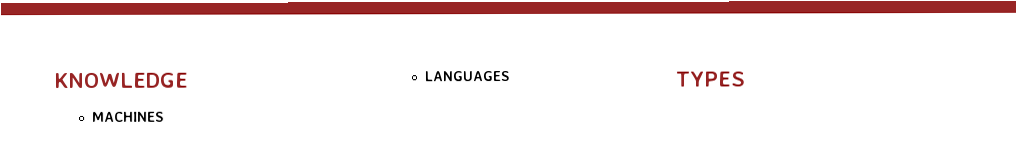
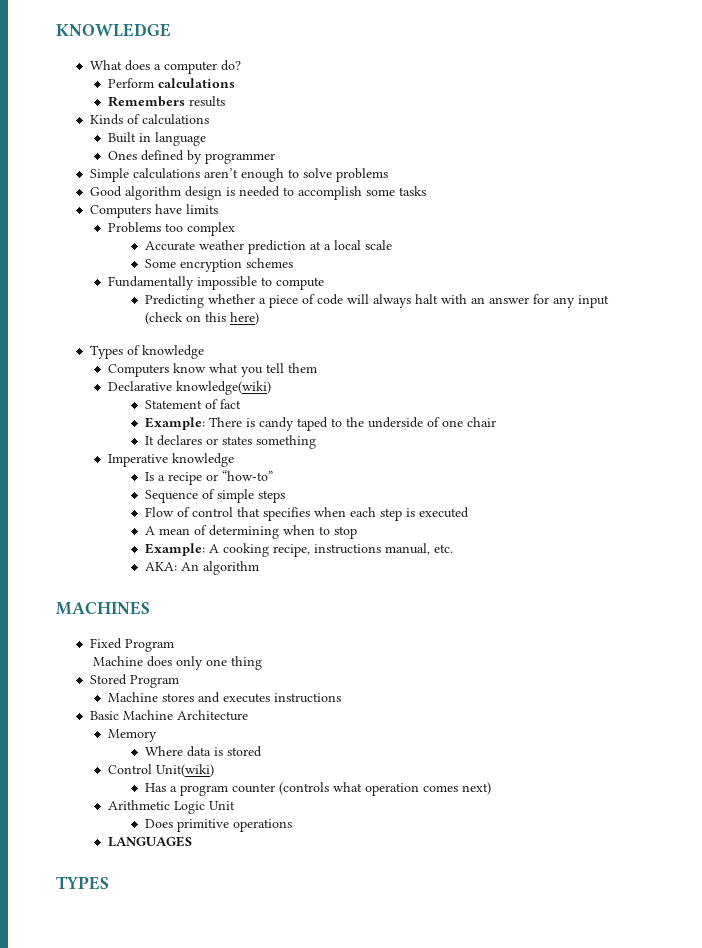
+ What does a computer do?
+ Perform calculations
+ Remembers results
+ Kinds of calculations
+ Built in language
+ Ones defined by programmer
+ Simple calculations aren’t enough to solve problems
+ Good algorithm design is needed to accomplish some tasks
+ Computers have limits
+ Problems too complex
+ Accurate weather prediction at a local scale
+ Some encryption schemes
+ Fundamentally impossible to compute
+ Predicting whether a piece of code will always halt with an answer for any input (check on this here)
+ Types of knowledge
+ Computers know what you tell them
+ Declarative knowledge(wiki)
+ Statement of fact
+ Example: There is candy taped to the underside of one chair
+ It declares or states something
+ Imperative knowledge
+ Is a recipe or “how-to”
+ Sequence of simple steps
+ Flow of control that specifies when each step is executed
+ A mean of determining when to stop
+ Example: A cooking recipe, instructions manual, etc.
+ AKA: An algorithm
  MACHINES
+ Fixed Program
+ Machine does only one thing
+ Stored Program
+ Machine stores and executes instructions
+ Basic Machine Architecture
+ Memory
+ Where data is stored
+ Control Unit(wiki)
+ Has a program counter (controls what operation comes next)
+ Arithmetic Logic Unit
+ Does primitive operations

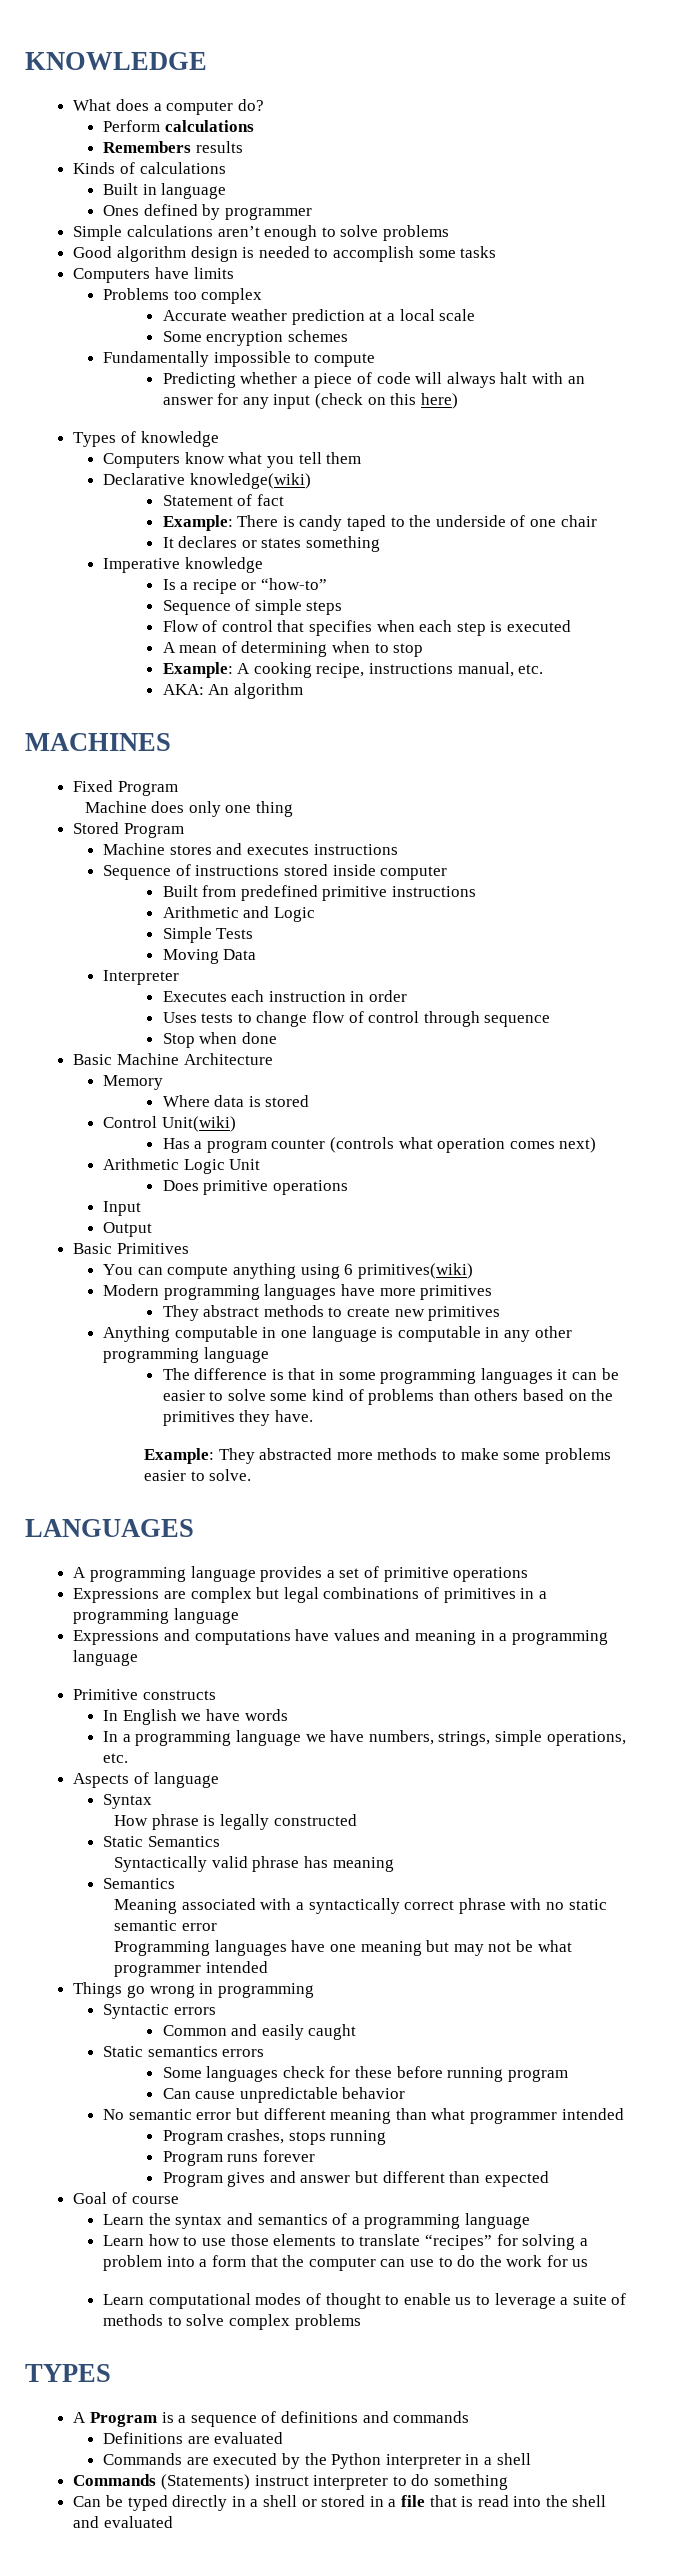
+ Sequence of instructions stored inside computer
+ Built from predefined primitive instructions
+ Arithmetic and Logic
+ Simple Tests
+ Moving Data
+ Interpreter
+ Executes each instruction in order
+ Uses tests to change flow of control through sequence
+ Stop when done
+ Input
+ Output
+ Basic Primitives
+ You can compute anything using 6 primitives(wiki)
+ Modern programming languages have more primitives
+ They abstract methods to create new primitives
+ Anything computable in one language is computable in any other programming language
+ The difference is that in some programming languages it can be easier to solve some kind of problems than others based on the primitives they have.
+ Example: They abstracted more methods to make some problems easier to solve.
  LANGUAGES
+ A programming language provides a set of primitive operations
+ Expressions are complex but legal combinations of primitives in a programming language
+ Expressions and computations have values and meaning in a programming language
+ Primitive constructs
+ In English we have words
+ In a programming language we have numbers, strings, simple operations, etc.
+ Aspects of language
+ Syntax
+ How phrase is legally constructed
+ Static Semantics
+ Syntactically valid phrase has meaning
+ Semantics
+ Meaning associated with a syntactically correct phrase with no static semantic error
+ Programming languages have one meaning but may not be what programmer intended
+ Things go wrong in programming
+ Syntactic errors
+ Common and easily caught
+ Static semantics errors
+ Some languages check for these before running program
+ Can cause unpredictable behavior
+ No semantic error but different meaning than what programmer intended
+ Program crashes, stops running
+ Program runs forever
+ Program gives and answer but different than expected
+ Goal of course
+ Learn the syntax and semantics of a programming language
+ Learn how to use those elements to translate “recipes” for solving a problem into a form that the computer can use to do the work for us
+ Learn computational modes of thought to enable us to leverage a suite of methods to solve complex problems
  TYPES
+ A Program is a sequence of definitions and commands
+ Definitions are evaluated
+ Commands are executed by the Python interpreter in a shell
+ Commands (Statements) instruct interpreter to do something
+ Can be typed directly in a shell or stored in a file that is read into the shell and evaluated

